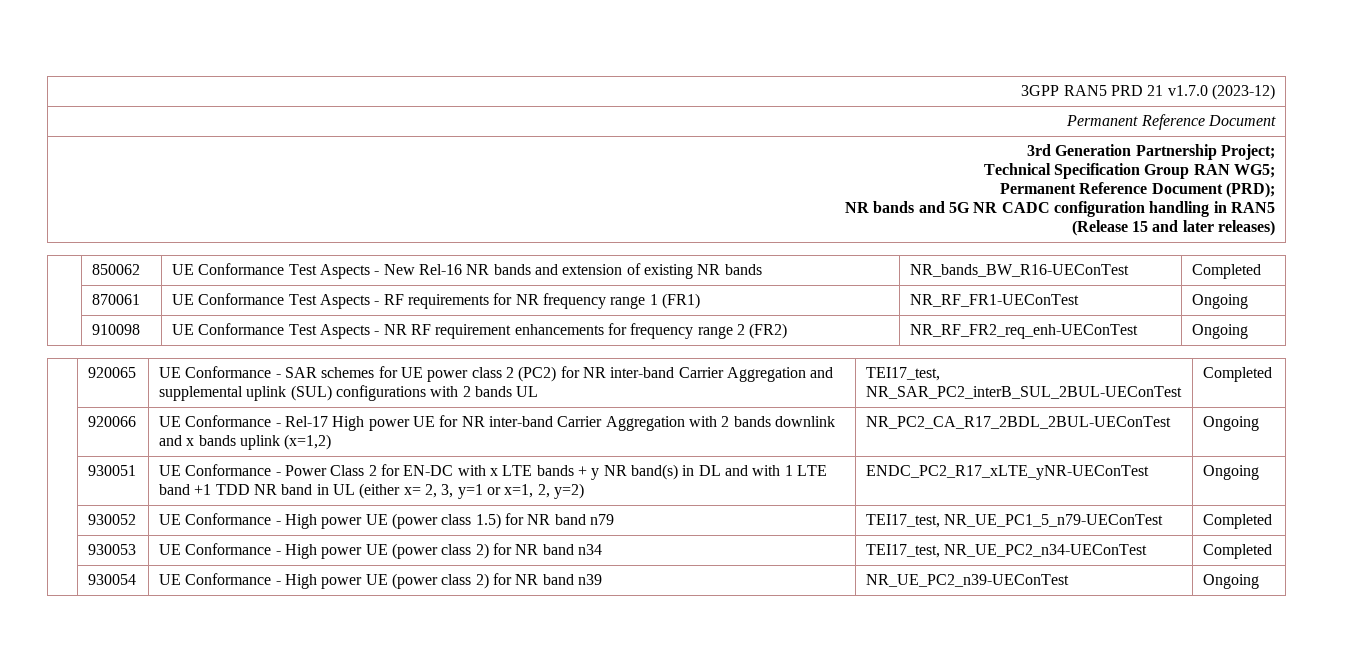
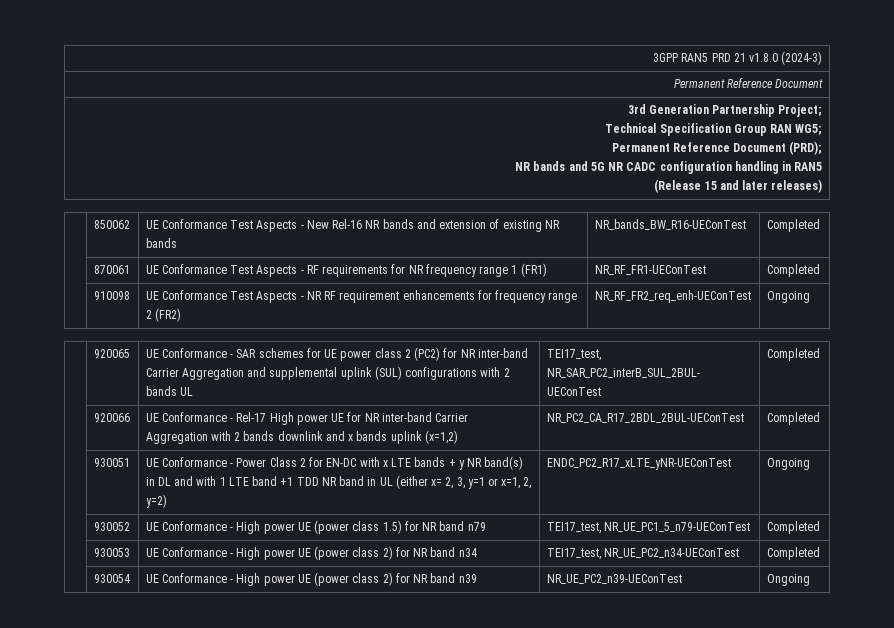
- 3GPP RAN5 PRD 21 v1.7.0 (2023-12)
+ 3GPP RAN5 PRD 21 v1.8.0 (2024-3)
- | 870061 | UE Conformance Test Aspects - RF requirements for NR frequency range 1 (FR1) | NR_RF_FR1-UEConTest | Ongoing
+ | 870061 | UE Conformance Test Aspects - RF requirements for NR frequency range 1 (FR1) | NR_RF_FR1-UEConTest | Completed
- | 920066 | UE Conformance - Rel-17 High power UE for NR inter-band Carrier Aggregation with 2 bands downlink and x bands uplink (x=1,2) | NR_PC2_CA_R17_2BDL_2BUL-UEConTest | Ongoing
+ | 920066 | UE Conformance - Rel-17 High power UE for NR inter-band Carrier Aggregation with 2 bands downlink and x bands uplink (x=1,2) | NR_PC2_CA_R17_2BDL_2BUL-UEConTest | Completed

